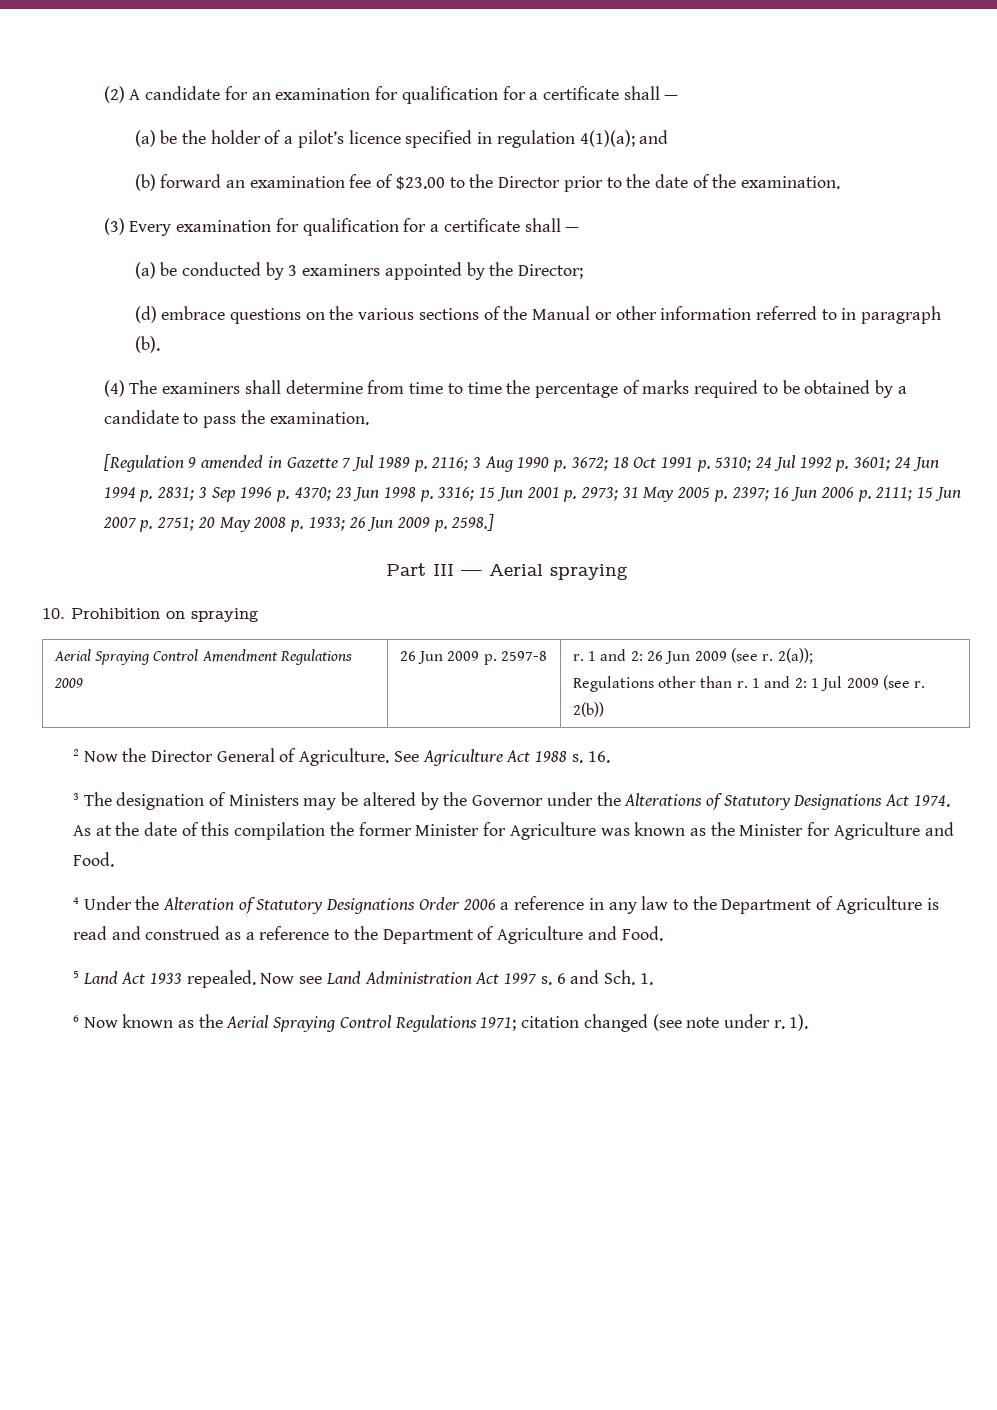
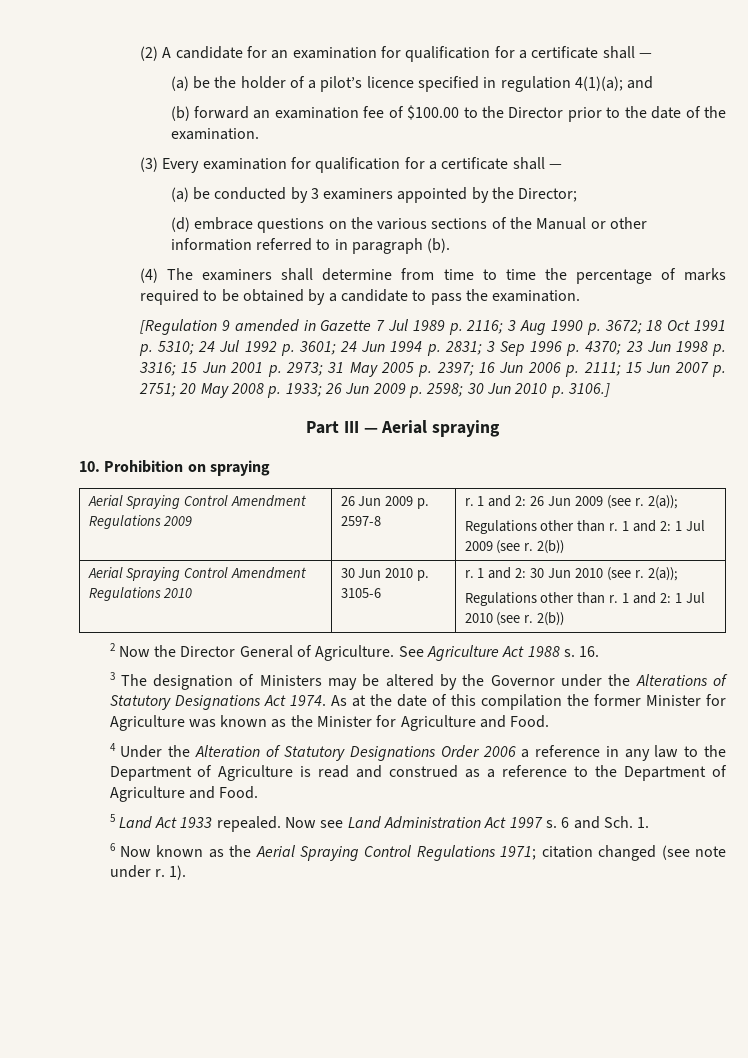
- (b) forward an examination fee of $23.00 to the Director prior to the date of the examination.
+ (b) forward an examination fee of $100.00 to the Director prior to the date of the examination.
- 26 Jun 2009 p. 2598.]
+ 26 Jun 2009 p. 2598; 30 Jun 2010 p. 3106.]
+ Aerial Spraying Control Amendment Regulations 2010 | 30 Jun 2010 p. 3105-6 | r. 1 and 2: 30 Jun 2010 (see r. 2(a));
+ Regulations other than r. 1 and 2: 1 Jul 2010 (see r. 2(b))

